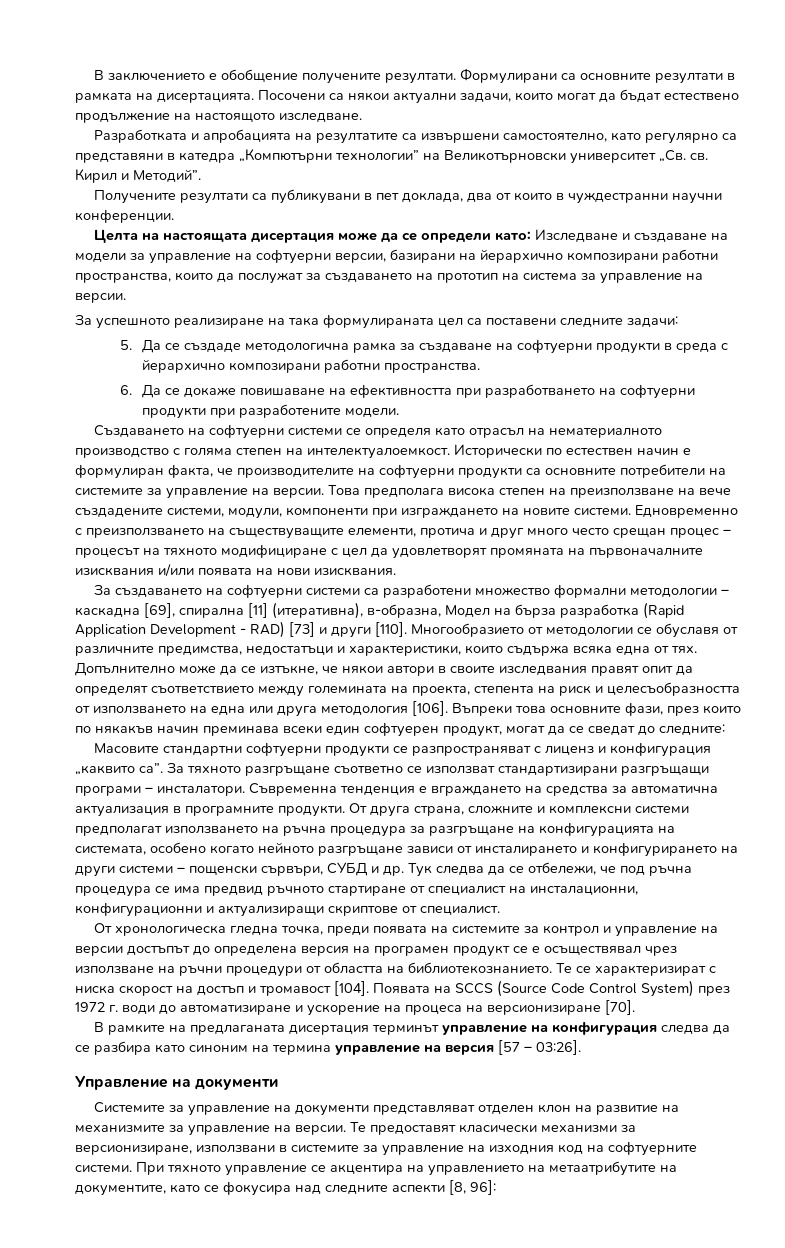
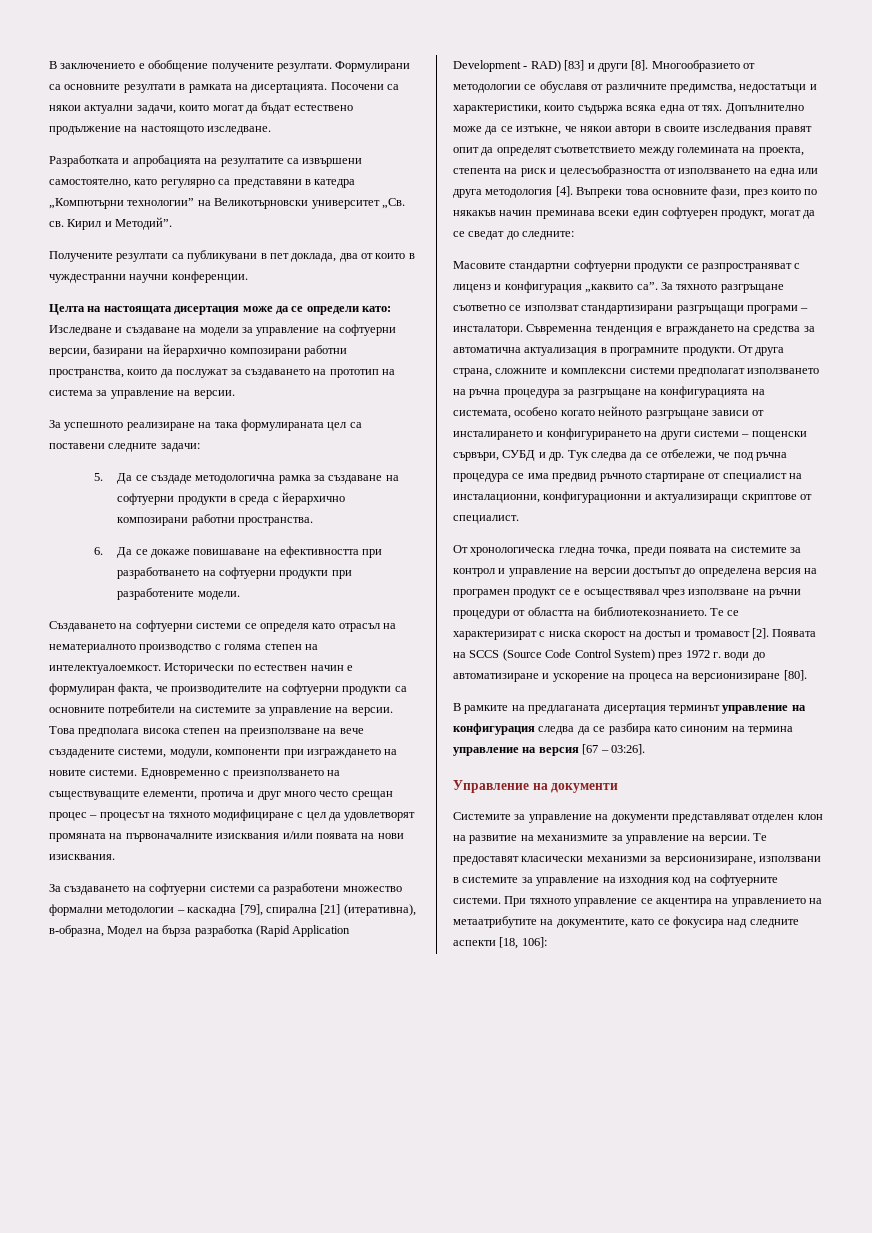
- За създаването на софтуерни системи са разработени множество формални методологии – каскадна [69], спирална [11] (итеративна), в-образна, Модел на бърза разработка (Rapid Application Development - RAD) [73] и други [110].
+ За създаването на софтуерни системи са разработени множество формални методологии – каскадна [79], спирална [21] (итеративна), в-образна, Модел на бърза разработка (Rapid Application Development - RAD) [83] и други [8].
- Допълнително може да се изтъкне, че някои автори в своите изследвания правят опит да определят съответствието между големината на проекта, степента на риск и целесъобразността от използването на една или друга методология [106].
+ Допълнително може да се изтъкне, че някои автори в своите изследвания правят опит да определят съответствието между големината на проекта, степента на риск и целесъобразността от използването на една или друга методология [4].
- Те се характеризират с ниска скорост на достъп и тромавост [104].
+ Те се характеризират с ниска скорост на достъп и тромавост [2].
- Появата на SCCS (Source Code Control System) през 1972 г. води до автоматизиране и ускорение на процеса на версионизиране [70].
+ Появата на SCCS (Source Code Control System) през 1972 г. води до автоматизиране и ускорение на процеса на версионизиране [80].
- В рамките на предлаганата дисертация терминът управление на конфигурация следва да се разбира като синоним на термина управление на версия [57 – 03:26].
+ В рамките на предлаганата дисертация терминът управление на конфигурация следва да се разбира като синоним на термина управление на версия [67 – 03:26].
- При тяхното управление се акцентира на управлението на метаатрибутите на документите, като се фокусира над следните аспекти [8, 96]:
+ При тяхното управление се акцентира на управлението на метаатрибутите на документите, като се фокусира над следните аспекти [18, 106]:

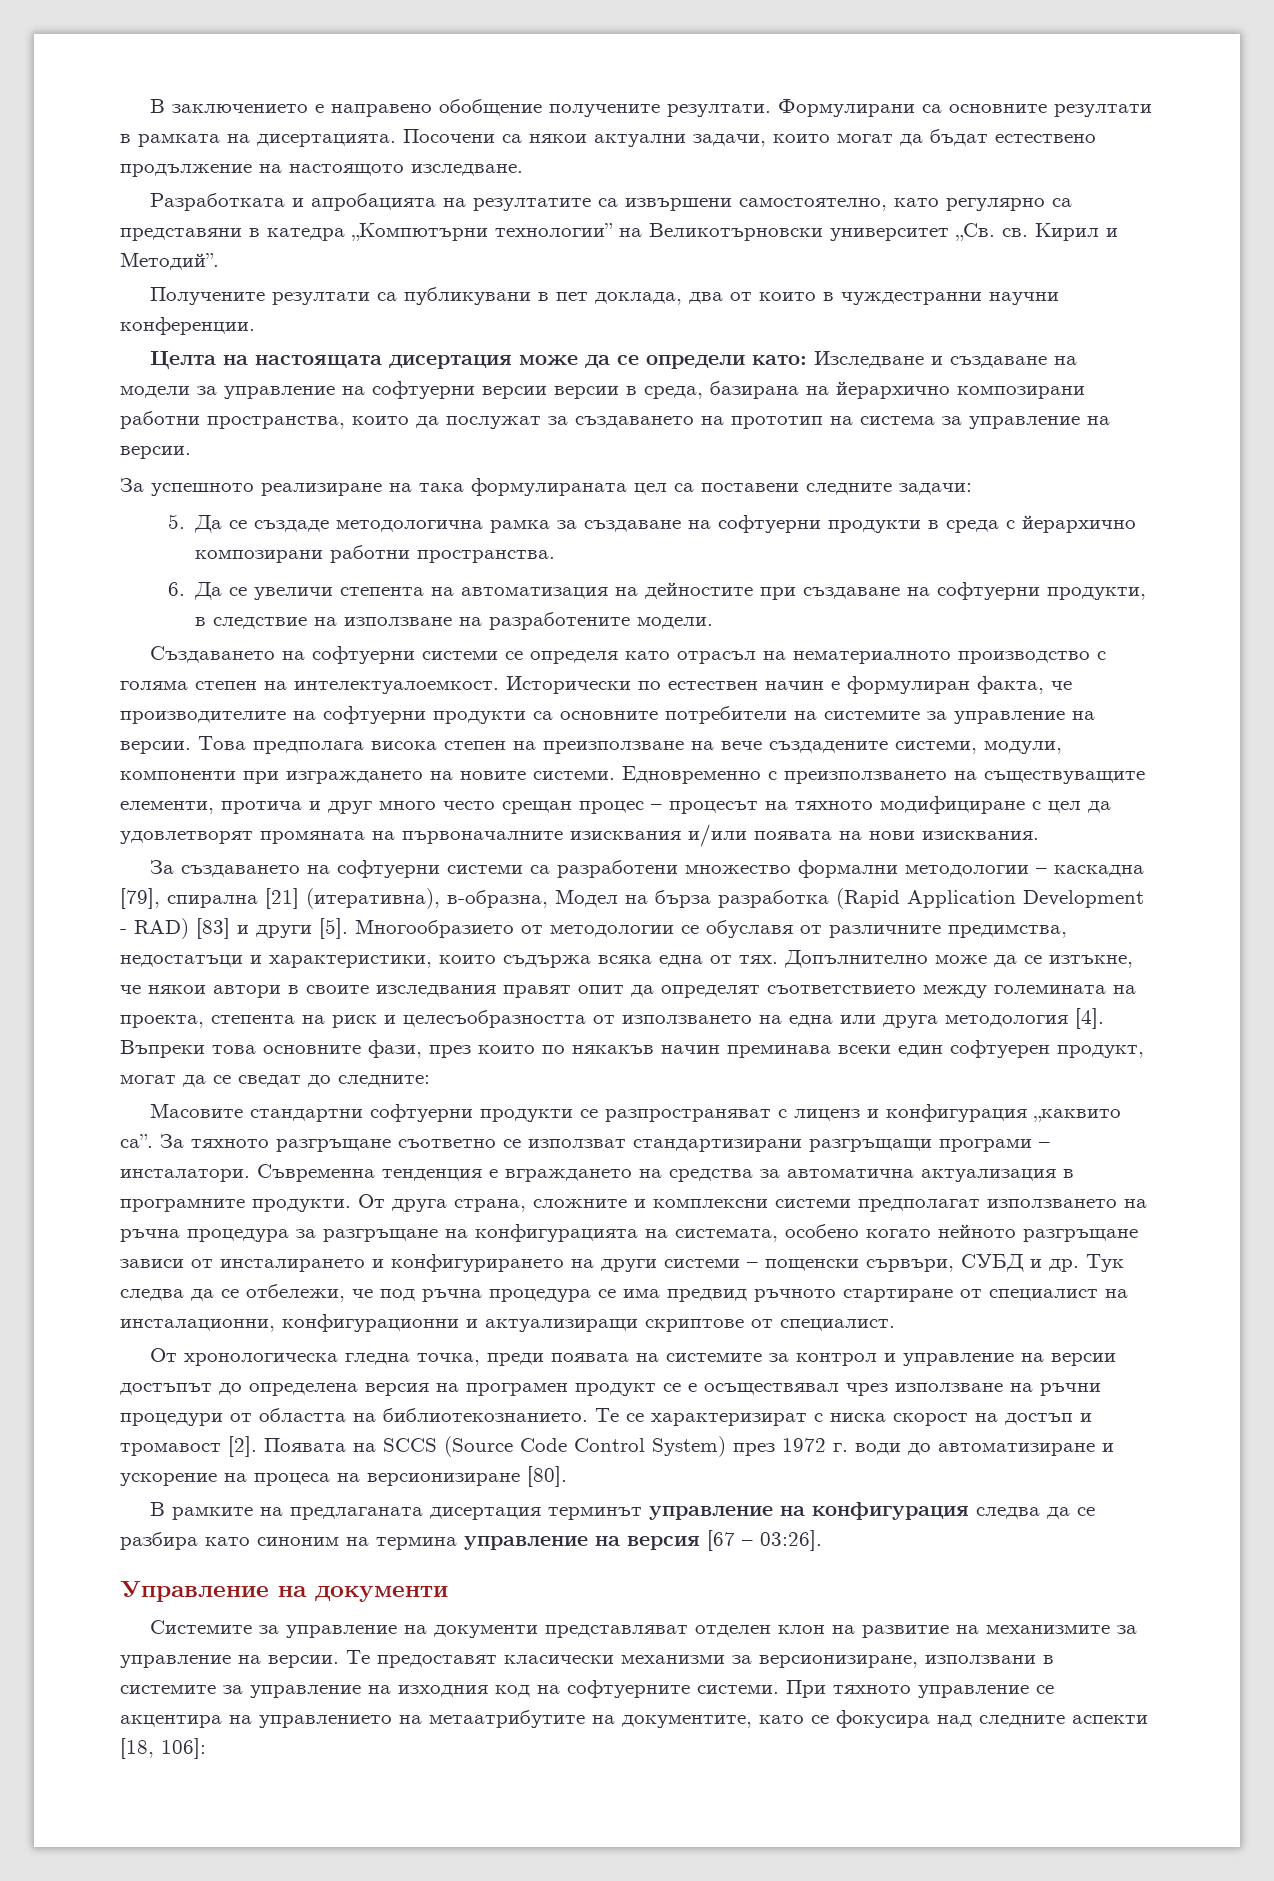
- В заключението е обобщение получените резултати.
+ В заключението е направено обобщение получените резултати.
- Целта на настоящата дисертация може да се определи като: Изследване и създаване на модели за управление на софтуерни версии, базирани на йерархично композирани работни пространства, които да послужат за създаването на прототип на система за управление на версии.
+ Целта на настоящата дисертация може да се определи като: Изследване и създаване на модели за управление на софтуерни версии версии в среда, базирана на йерархично композирани работни пространства, които да послужат за създаването на прототип на система за управление на версии.
- 6. Да се докаже повишаване на ефективността при разработването на софтуерни продукти при разработените модели.
+ 6. Да се увеличи степента на автоматизация на дейностите при създаване на софтуерни продукти, в следствие на използване на разработените модели.
- За създаването на софтуерни системи са разработени множество формални методологии – каскадна [79], спирална [21] (итеративна), в-образна, Модел на бърза разработка (Rapid Application Development - RAD) [83] и други [8].
+ За създаването на софтуерни системи са разработени множество формални методологии – каскадна [79], спирална [21] (итеративна), в-образна, Модел на бърза разработка (Rapid Application Development - RAD) [83] и други [5].

